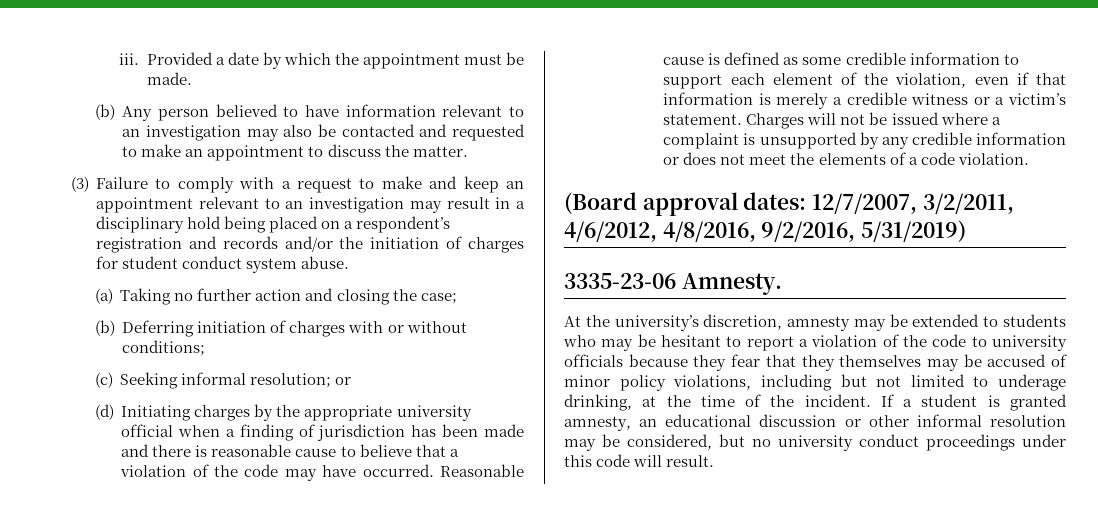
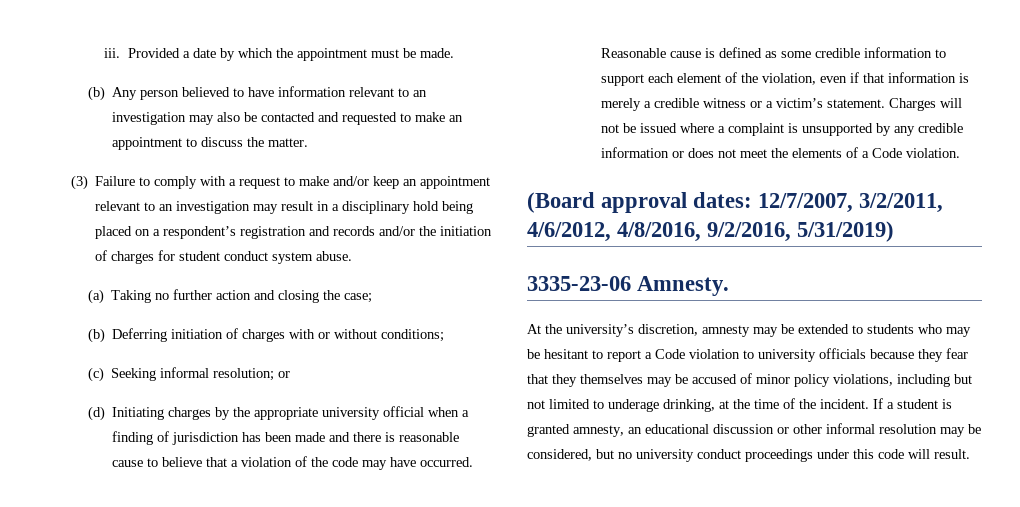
- (3) Failure to comply with a request to make and keep an appointment relevant to an investigation may result in a disciplinary hold being placed on a respondent’s registration and records and/or the initiation of charges for student conduct system abuse.
+ (3) Failure to comply with a request to make and/or keep an appointment relevant to an investigation may result in a disciplinary hold being placed on a respondent’s registration and records and/or the initiation of charges for student conduct system abuse.
- Charges will not be issued where a complaint is unsupported by any credible information or does not meet the elements of a code violation.
+ Charges will not be issued where a complaint is unsupported by any credible information or does not meet the elements of a Code violation.
- At the university’s discretion, amnesty may be extended to students who may be hesitant to report a violation of the code to university officials because they fear that they themselves may be accused of minor policy violations, including but not limited to underage drinking, at the time of the incident.
+ At the university’s discretion, amnesty may be extended to students who may be hesitant to report a Code violation to university officials because they fear that they themselves may be accused of minor policy violations, including but not limited to underage drinking, at the time of the incident.

